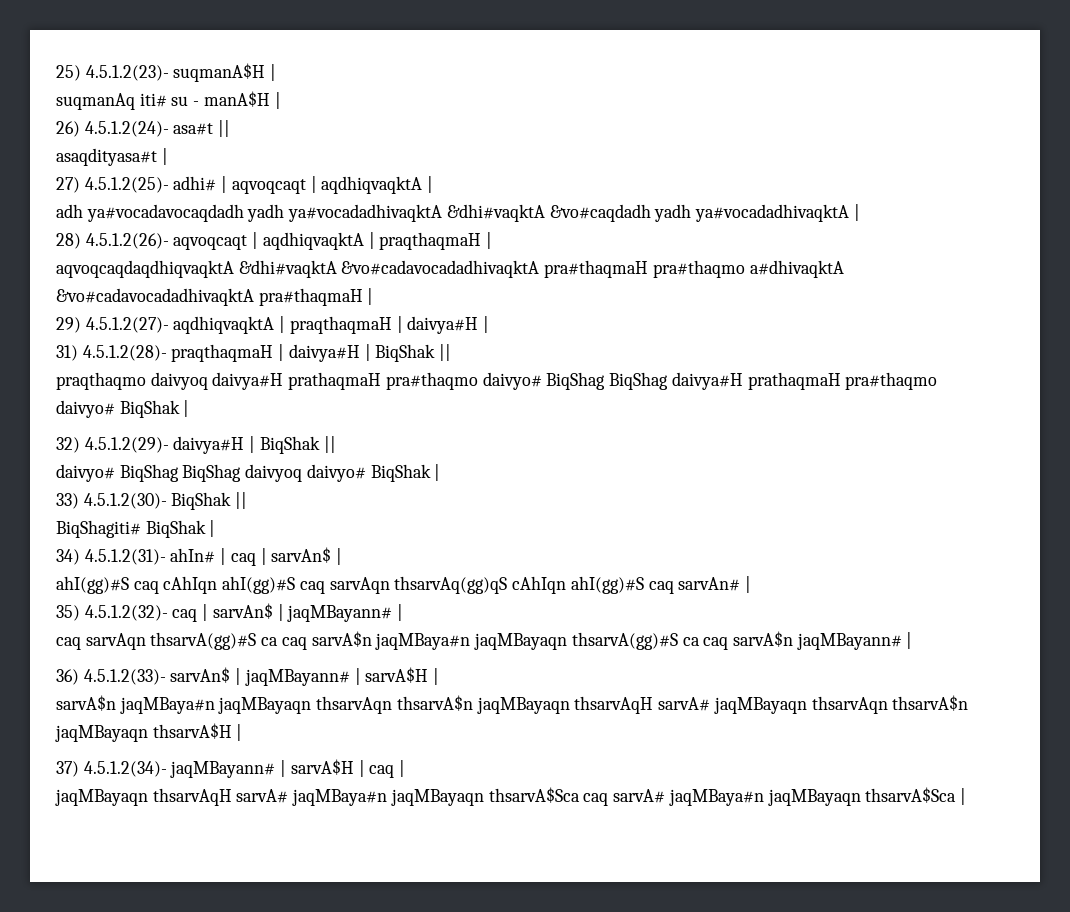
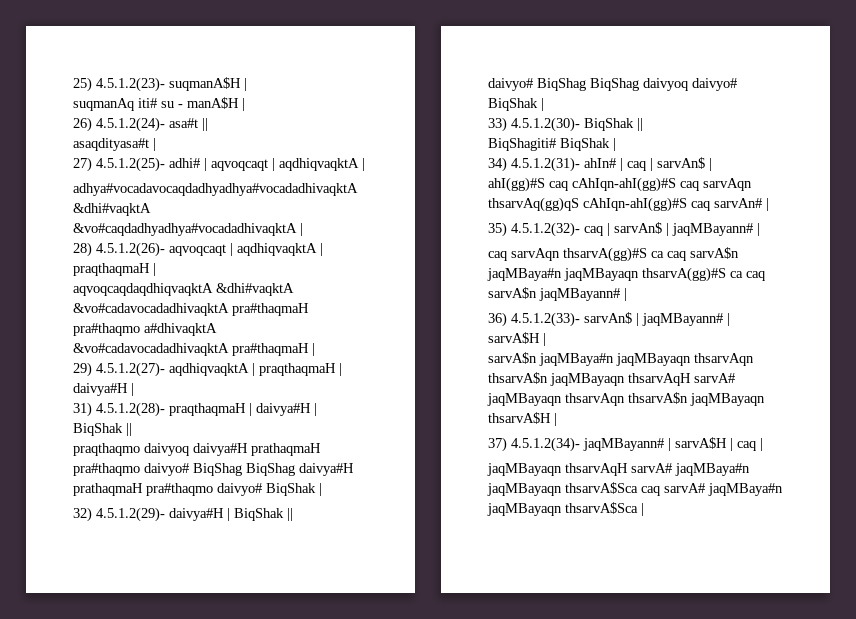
- adh ya#vocadavocaqdadh yadh ya#vocadadhivaqktA &dhi#vaqktA &vo#caqdadh yadh ya#vocadadhivaqktA |
+ adhya#vocadavocaqdadhyadhya#vocadadhivaqktA &dhi#vaqktA &vo#caqdadhyadhya#vocadadhivaqktA |
- ahI(gg)#S caq cAhIqn ahI(gg)#S caq sarvAqn thsarvAq(gg)qS cAhIqn ahI(gg)#S caq sarvAn# |
+ ahI(gg)#S caq cAhIqn-ahI(gg)#S caq sarvAqn thsarvAq(gg)qS cAhIqn-ahI(gg)#S caq sarvAn# |

